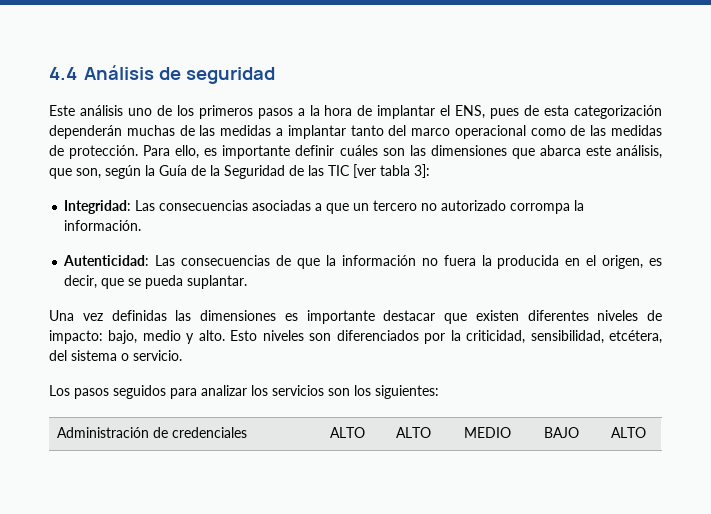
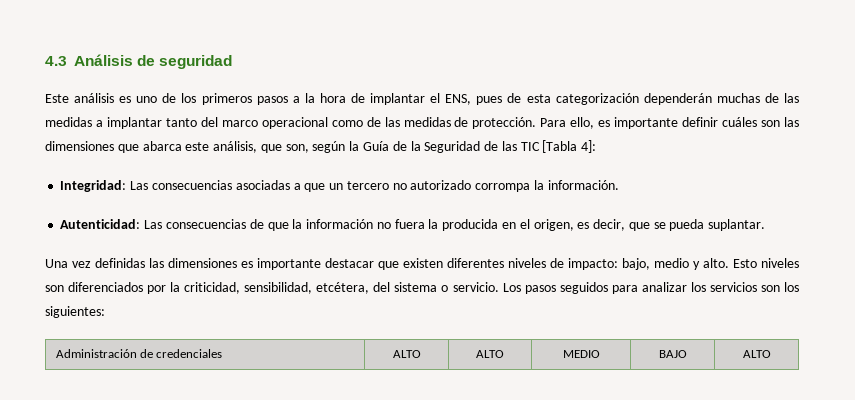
- 4.4 Análisis de seguridad
+ 4.3 Análisis de seguridad
- Este análisis uno de los primeros pasos a la hora de implantar el ENS, pues de esta categorización dependerán muchas de las medidas a implantar tanto del marco operacional como de las medidas de protección.
+ Este análisis es uno de los primeros pasos a la hora de implantar el ENS, pues de esta categorización dependerán muchas de las medidas a implantar tanto del marco operacional como de las medidas de protección.
- Para ello, es importante definir cuáles son las dimensiones que abarca este análisis, que son, según la Guía de la Seguridad de las TIC [ver tabla 3]:
+ Para ello, es importante definir cuáles son las dimensiones que abarca este análisis, que son, según la Guía de la Seguridad de las TIC [Tabla 4]:
- Esto niveles son diferenciados por la criticidad, sensibilidad, etcétera, del sistema o servicio.
- Los pasos seguidos para analizar los servicios son los siguientes:
+ Esto niveles son diferenciados por la criticidad, sensibilidad, etcétera, del sistema o servicio. Los pasos seguidos para analizar los servicios son los siguientes:

